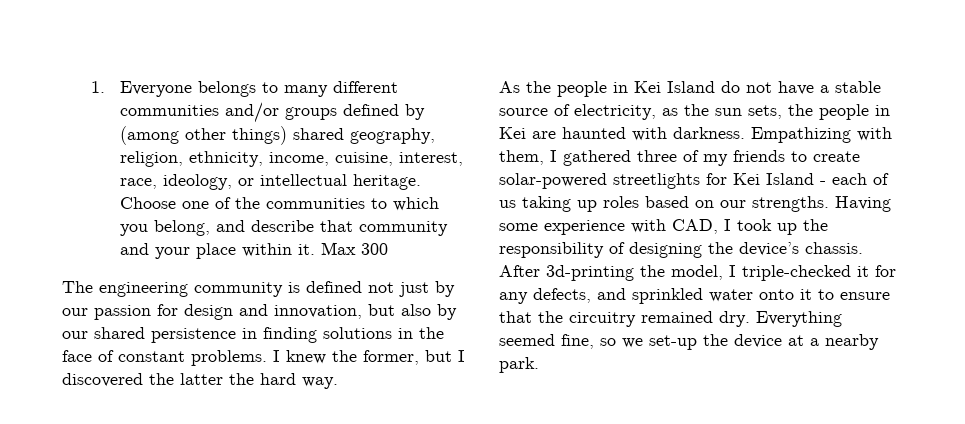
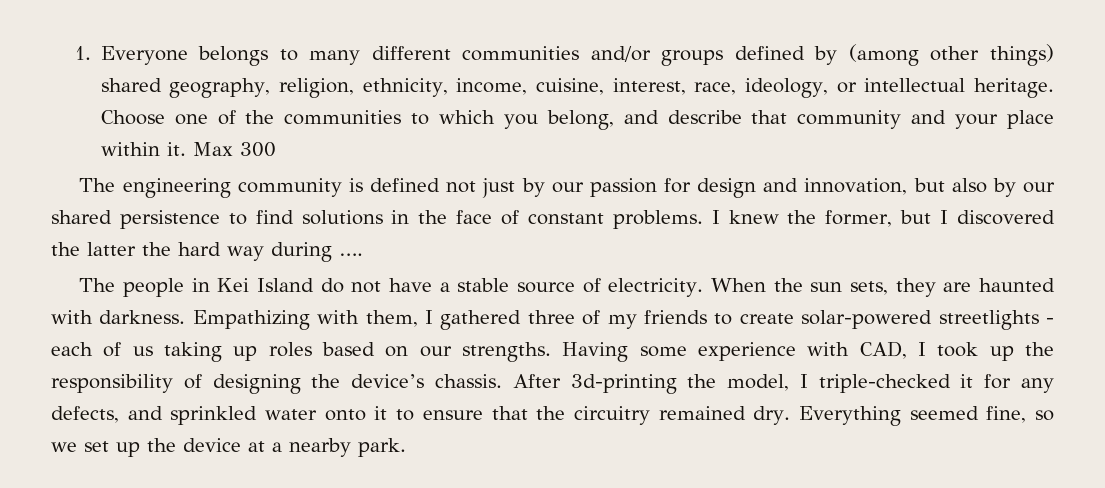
- The engineering community is defined not just by our passion for design and innovation, but also by our shared persistence in finding solutions in the face of constant problems.
+ The engineering community is defined not just by our passion for design and innovation, but also by our shared persistence to find solutions in the face of constant problems.
- I knew the former, but I discovered the latter the hard way.
- As the people in Kei Island do not have a stable source of electricity, as the sun sets, the people in Kei are haunted with darkness.
+ I knew the former, but I discovered the latter the hard way during ….
+ The people in Kei Island do not have a stable source of electricity. When the sun sets, they are haunted with darkness.
- Empathizing with them, I gathered three of my friends to create solar-powered streetlights for Kei Island - each of us taking up roles based on our strengths.
+ Empathizing with them, I gathered three of my friends to create solar-powered streetlights - each of us taking up roles based on our strengths.
- Everything seemed fine, so we set-up the device at a nearby park.
+ Everything seemed fine, so we set up the device at a nearby park.

